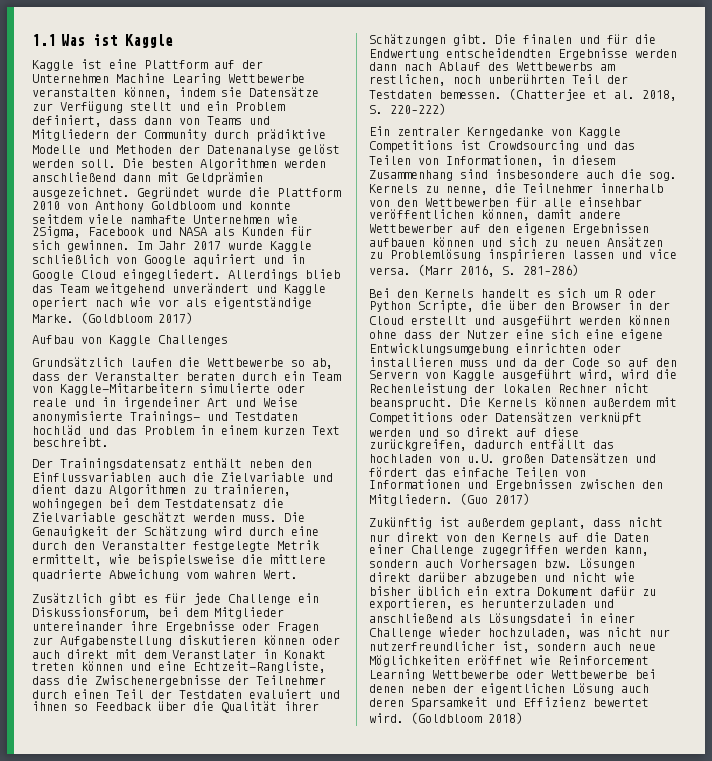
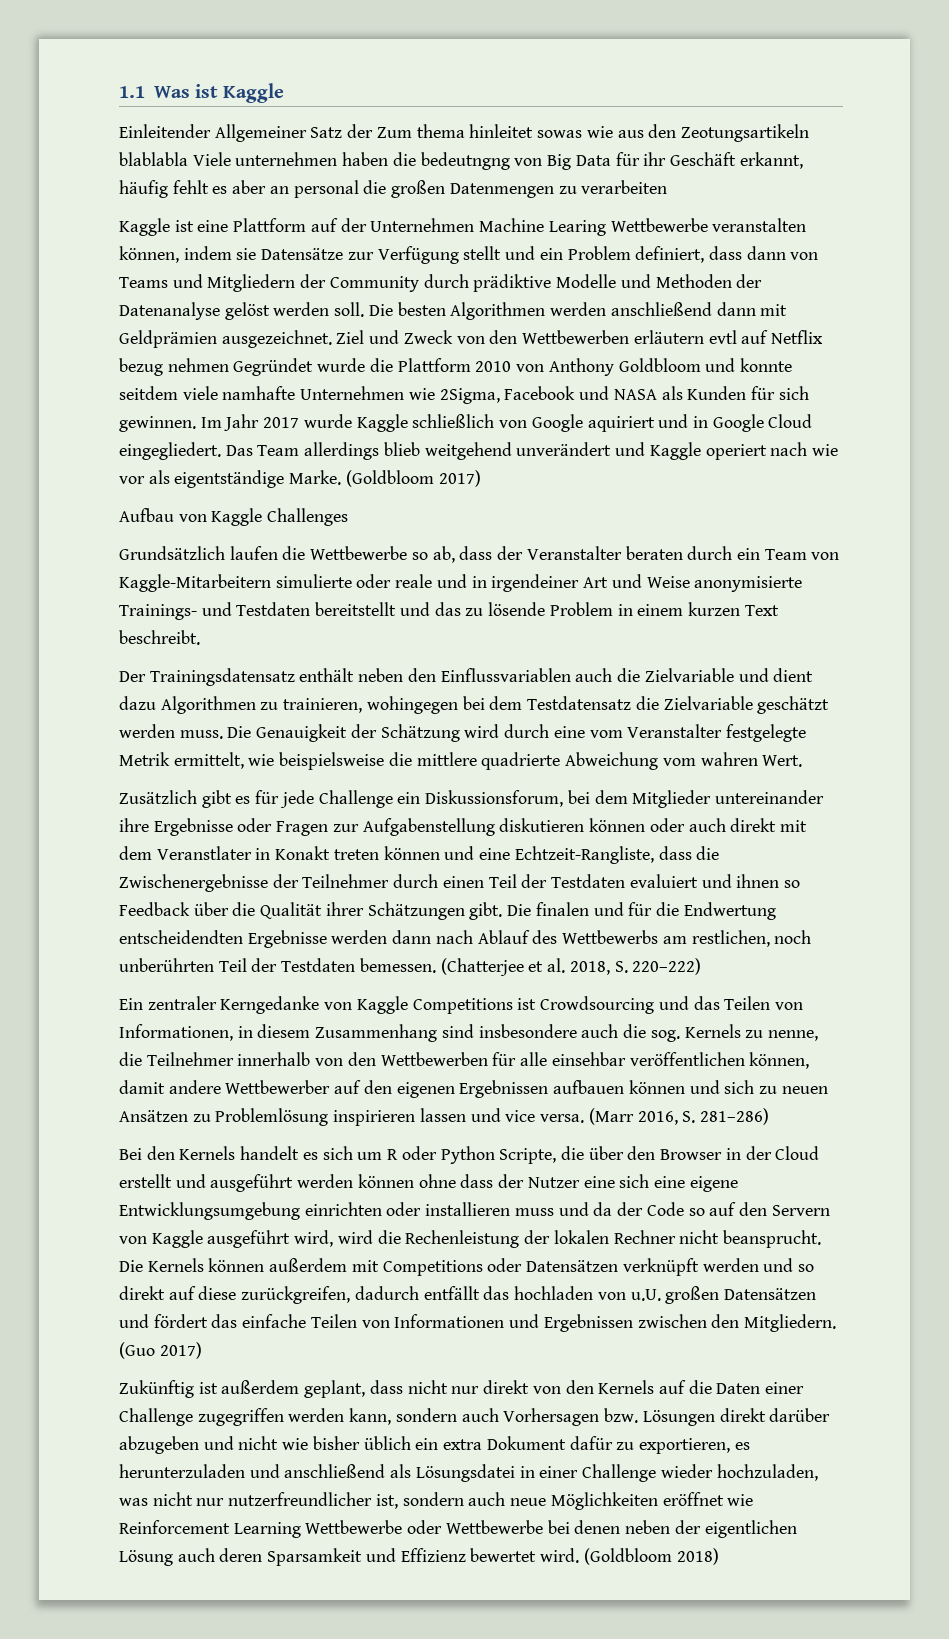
+ Einleitender Allgemeiner Satz der Zum thema hinleitet sowas wie aus den Zeotungsartikeln blablabla Viele unternehmen haben die bedeutngng von Big Data für ihr Geschäft erkannt, häufig fehlt es aber an personal die großen Datenmengen zu verarbeiten
- Gegründet wurde die Plattform 2010 von Anthony Goldbloom und konnte seitdem viele namhafte Unternehmen wie 2Sigma, Facebook und NASA als Kunden für sich gewinnen.
+ Ziel und Zweck von den Wettbewerben erläutern evtl auf Netflix bezug nehmen Gegründet wurde die Plattform 2010 von Anthony Goldbloom und konnte seitdem viele namhafte Unternehmen wie 2Sigma, Facebook und NASA als Kunden für sich gewinnen.
- Allerdings blieb das Team weitgehend unverändert und Kaggle operiert nach wie vor als eigentständige Marke.
+ Das Team allerdings blieb weitgehend unverändert und Kaggle operiert nach wie vor als eigentständige Marke.
- Grundsätzlich laufen die Wettbewerbe so ab, dass der Veranstalter beraten durch ein Team von Kaggle-Mitarbeitern simulierte oder reale und in irgendeiner Art und Weise anonymisierte Trainings- und Testdaten hochläd und das Problem in einem kurzen Text beschreibt.
+ Grundsätzlich laufen die Wettbewerbe so ab, dass der Veranstalter beraten durch ein Team von Kaggle-Mitarbeitern simulierte oder reale und in irgendeiner Art und Weise anonymisierte Trainings- und Testdaten bereitstellt und das zu lösende Problem in einem kurzen Text beschreibt.
- Die Genauigkeit der Schätzung wird durch eine durch den Veranstalter festgelegte Metrik ermittelt, wie beispielsweise die mittlere quadrierte Abweichung vom wahren Wert.
+ Die Genauigkeit der Schätzung wird durch eine vom Veranstalter festgelegte Metrik ermittelt, wie beispielsweise die mittlere quadrierte Abweichung vom wahren Wert.

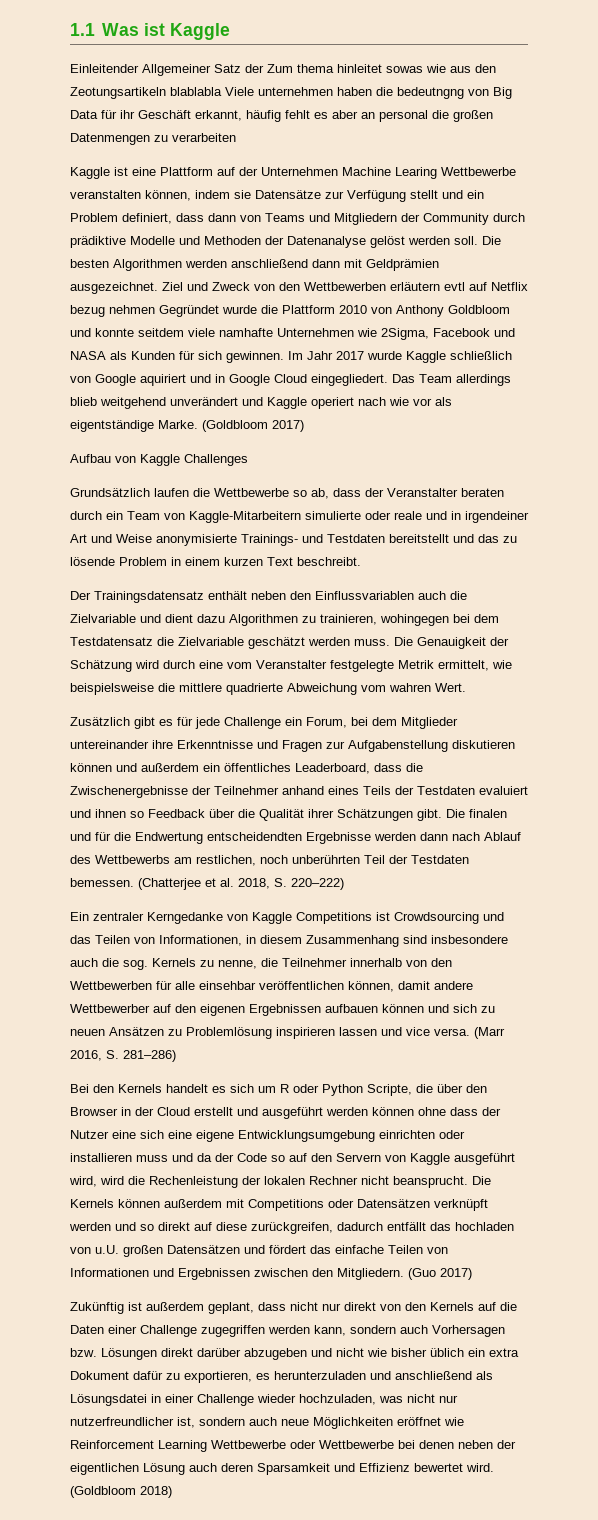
- Zusätzlich gibt es für jede Challenge ein Diskussionsforum, bei dem Mitglieder untereinander ihre Ergebnisse oder Fragen zur Aufgabenstellung diskutieren können oder auch direkt mit dem Veranstlater in Konakt treten können und eine Echtzeit-Rangliste, dass die Zwischenergebnisse der Teilnehmer durch einen Teil der Testdaten evaluiert und ihnen so Feedback über die Qualität ihrer Schätzungen gibt.
+ Zusätzlich gibt es für jede Challenge ein Forum, bei dem Mitglieder untereinander ihre Erkenntnisse und Fragen zur Aufgabenstellung diskutieren können und außerdem ein öffentliches Leaderboard, dass die Zwischenergebnisse der Teilnehmer anhand eines Teils der Testdaten evaluiert und ihnen so Feedback über die Qualität ihrer Schätzungen gibt.

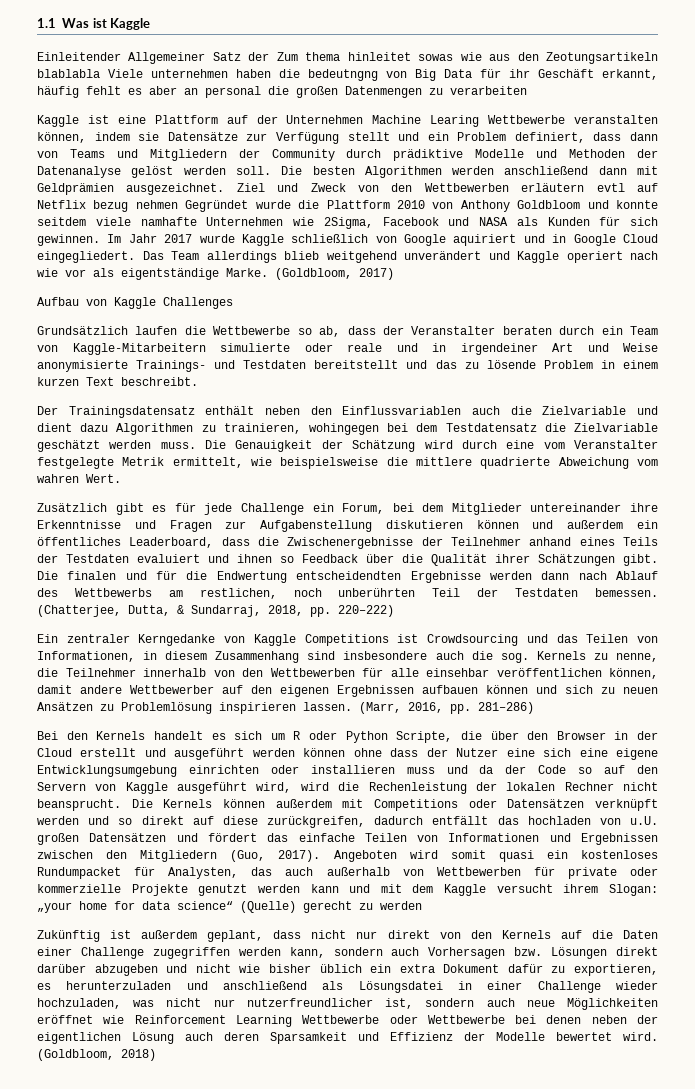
- (Goldbloom 2017)
+ (Goldbloom, 2017)
- (Chatterjee et al. 2018, S. 220–222)
+ (Chatterjee, Dutta, & Sundarraj, 2018, pp. 220–222)
- Ein zentraler Kerngedanke von Kaggle Competitions ist Crowdsourcing und das Teilen von Informationen, in diesem Zusammenhang sind insbesondere auch die sog. Kernels zu nenne, die Teilnehmer innerhalb von den Wettbewerben für alle einsehbar veröffentlichen können, damit andere Wettbewerber auf den eigenen Ergebnissen aufbauen können und sich zu neuen Ansätzen zu Problemlösung inspirieren lassen und vice versa. (Marr 2016, S. 281–286)
+ Ein zentraler Kerngedanke von Kaggle Competitions ist Crowdsourcing und das Teilen von Informationen, in diesem Zusammenhang sind insbesondere auch die sog. Kernels zu nenne, die Teilnehmer innerhalb von den Wettbewerben für alle einsehbar veröffentlichen können, damit andere Wettbewerber auf den eigenen Ergebnissen aufbauen können und sich zu neuen Ansätzen zu Problemlösung inspirieren lassen. (Marr, 2016, pp. 281–286)
- Die Kernels können außerdem mit Competitions oder Datensätzen verknüpft werden und so direkt auf diese zurückgreifen, dadurch entfällt das hochladen von u.U. großen Datensätzen und fördert das einfache Teilen von Informationen und Ergebnissen zwischen den Mitgliedern. (Guo 2017)
+ Die Kernels können außerdem mit Competitions oder Datensätzen verknüpft werden und so direkt auf diese zurückgreifen, dadurch entfällt das hochladen von u.U. großen Datensätzen und fördert das einfache Teilen von Informationen und Ergebnissen zwischen den Mitgliedern (Guo, 2017). Angeboten wird somit quasi ein kostenloses Rundumpacket für Analysten, das auch außerhalb von Wettbewerben für private oder kommerzielle Projekte genutzt werden kann und mit dem Kaggle versucht ihrem Slogan: „your home for data science“ (Quelle) gerecht zu werden
- Zukünftig ist außerdem geplant, dass nicht nur direkt von den Kernels auf die Daten einer Challenge zugegriffen werden kann, sondern auch Vorhersagen bzw. Lösungen direkt darüber abzugeben und nicht wie bisher üblich ein extra Dokument dafür zu exportieren, es herunterzuladen und anschließend als Lösungsdatei in einer Challenge wieder hochzuladen, was nicht nur nutzerfreundlicher ist, sondern auch neue Möglichkeiten eröffnet wie Reinforcement Learning Wettbewerbe oder Wettbewerbe bei denen neben der eigentlichen Lösung auch deren Sparsamkeit und Effizienz bewertet wird.
+ Zukünftig ist außerdem geplant, dass nicht nur direkt von den Kernels auf die Daten einer Challenge zugegriffen werden kann, sondern auch Vorhersagen bzw. Lösungen direkt darüber abzugeben und nicht wie bisher üblich ein extra Dokument dafür zu exportieren, es herunterzuladen und anschließend als Lösungsdatei in einer Challenge wieder hochzuladen, was nicht nur nutzerfreundlicher ist, sondern auch neue Möglichkeiten eröffnet wie Reinforcement Learning Wettbewerbe oder Wettbewerbe bei denen neben der eigentlichen Lösung auch deren Sparsamkeit und Effizienz der Modelle bewertet wird.
- (Goldbloom 2018)
+ (Goldbloom, 2018)

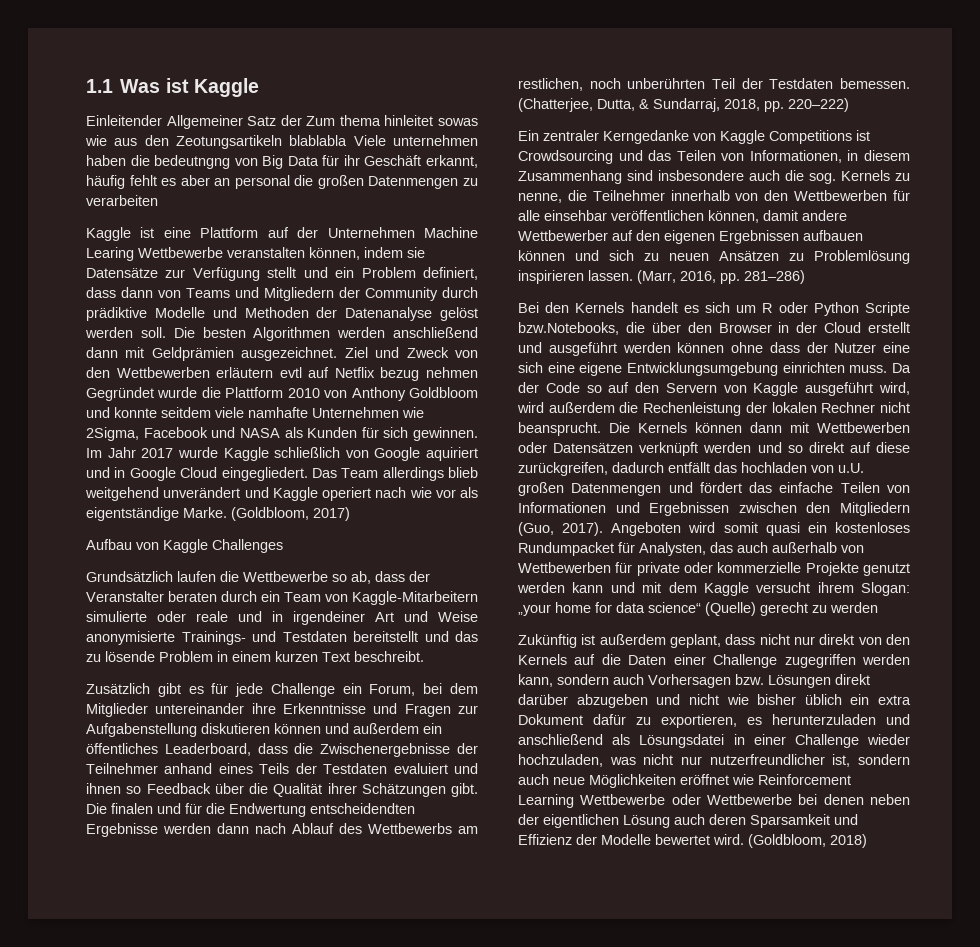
- Der Trainingsdatensatz enthält neben den Einflussvariablen auch die Zielvariable und dient dazu Algorithmen zu trainieren, wohingegen bei dem Testdatensatz die Zielvariable geschätzt werden muss. Die Genauigkeit der Schätzung wird durch eine vom Veranstalter festgelegte Metrik ermittelt, wie beispielsweise die mittlere quadrierte Abweichung vom wahren Wert.
- Bei den Kernels handelt es sich um R oder Python Scripte, die über den Browser in der Cloud erstellt und ausgeführt werden können ohne dass der Nutzer eine sich eine eigene Entwicklungsumgebung einrichten oder installieren muss und da der Code so auf den Servern von Kaggle ausgeführt wird, wird die Rechenleistung der lokalen Rechner nicht beansprucht.
+ Bei den Kernels handelt es sich um R oder Python Scripte bzw.Notebooks, die über den Browser in der Cloud erstellt und ausgeführt werden können ohne dass der Nutzer eine sich eine eigene Entwicklungsumgebung einrichten muss. Da der Code so auf den Servern von Kaggle ausgeführt wird, wird außerdem die Rechenleistung der lokalen Rechner nicht beansprucht.
- Die Kernels können außerdem mit Competitions oder Datensätzen verknüpft werden und so direkt auf diese zurückgreifen, dadurch entfällt das hochladen von u.U. großen Datensätzen und fördert das einfache Teilen von Informationen und Ergebnissen zwischen den Mitgliedern (Guo, 2017).
+ Die Kernels können dann mit Wettbewerben oder Datensätzen verknüpft werden und so direkt auf diese zurückgreifen, dadurch entfällt das hochladen von u.U. großen Datenmengen und fördert das einfache Teilen von Informationen und Ergebnissen zwischen den Mitgliedern (Guo, 2017).

